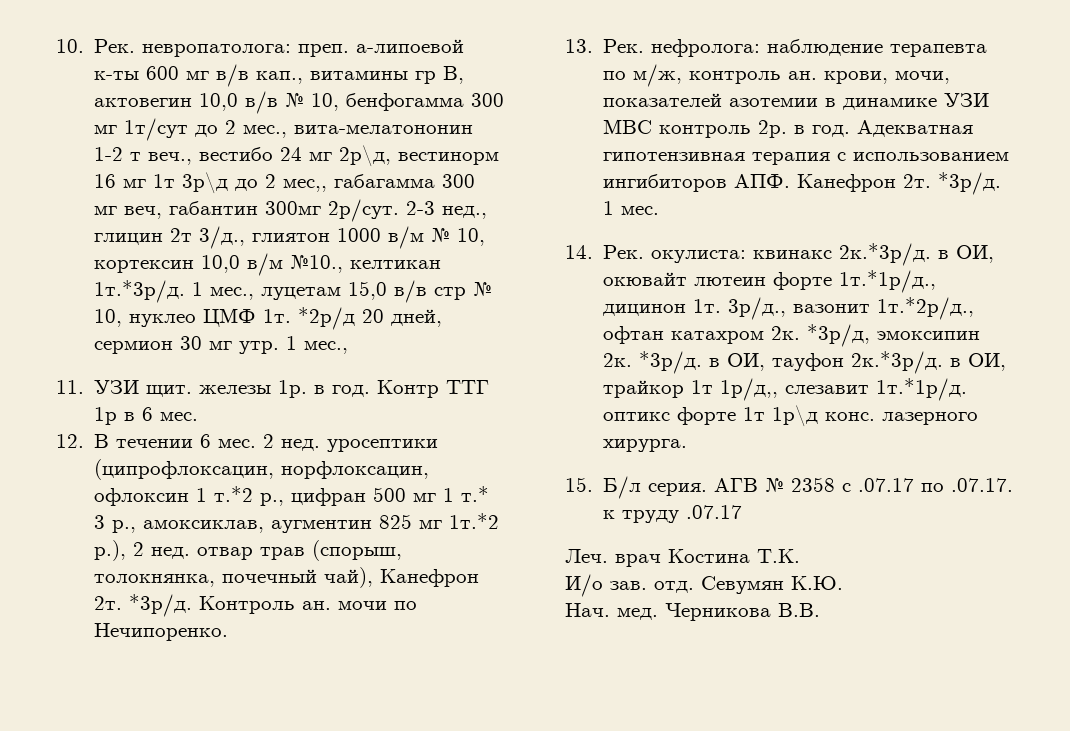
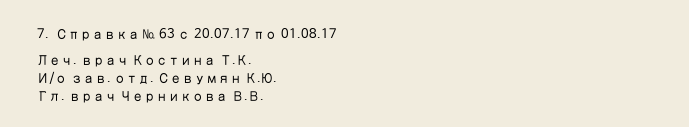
- 10. Рек. невропатолога: преп. а-липоевой к-ты 600 мг в/в кап., витамины гр В, актовегин 10,0 в/в № 10, бенфогамма 300 мг 1т/сут до 2 мес., вита-мелатононин 1-2 т веч., вестибо 24 мг 2р\д, вестинорм 16 мг 1т 3р\д до 2 мес,, габагамма 300 мг веч, габантин 300мг 2р/сут. 2-3 нед., глицин 2т 3/д., глиятон 1000 в/м № 10, кортексин 10,0 в/м №10., келтикан 1т.*3р/д. 1 мес., луцетам 15,0 в/в стр № 10, нуклео ЦМФ 1т. *2р/д 20 дней, сермион 30 мг утр. 1 мес.,
- 11. УЗИ щит. железы 1р. в год. Контр ТТГ 1р в 6 мес.
- 12. В течении 6 мес. 2 нед. уросептики (ципрофлоксацин, норфлоксацин, офлоксин 1 т.*2 р., цифран 500 мг 1 т.* 3 р., амоксиклав, аугментин 825 мг 1т.*2 р.), 2 нед. отвар трав (спорыш, толокнянка, почечный чай), Канефрон 2т. *3р/д. Контроль ан. мочи по Нечипоренко.
- 13. Рек. нефролога: наблюдение терапевта по м/ж, контроль ан. крови, мочи, показателей азотемии в динамике УЗИ МВС контроль 2р. в год. Адекватная гипотензивная терапия с использованием ингибиторов АПФ. Канефрон 2т. *3р/д. 1 мес.
- 14. Рек. окулиста: квинакс 2к.*3р/д. в ОИ, окювайт лютеин форте 1т.*1р/д., дицинон 1т. 3р/д., вазонит 1т.*2р/д., офтан катахром 2к. *3р/д, эмоксипин 2к. *3р/д. в ОИ, тауфон 2к.*3р/д. в ОИ, трайкор 1т 1р/д,, слезавит 1т.*1р/д. оптикс форте 1т 1р\д конс. лазерного хирурга.
- 15. Б/л серия. АГВ № 2358 с .07.17 по .07.17. к труду .07.17
+ 7. Справка № 63 с 20.07.17 по 01.08.17
- Нач. мед. Черникова В.В.
+ Гл. врач Черникова В.В.

